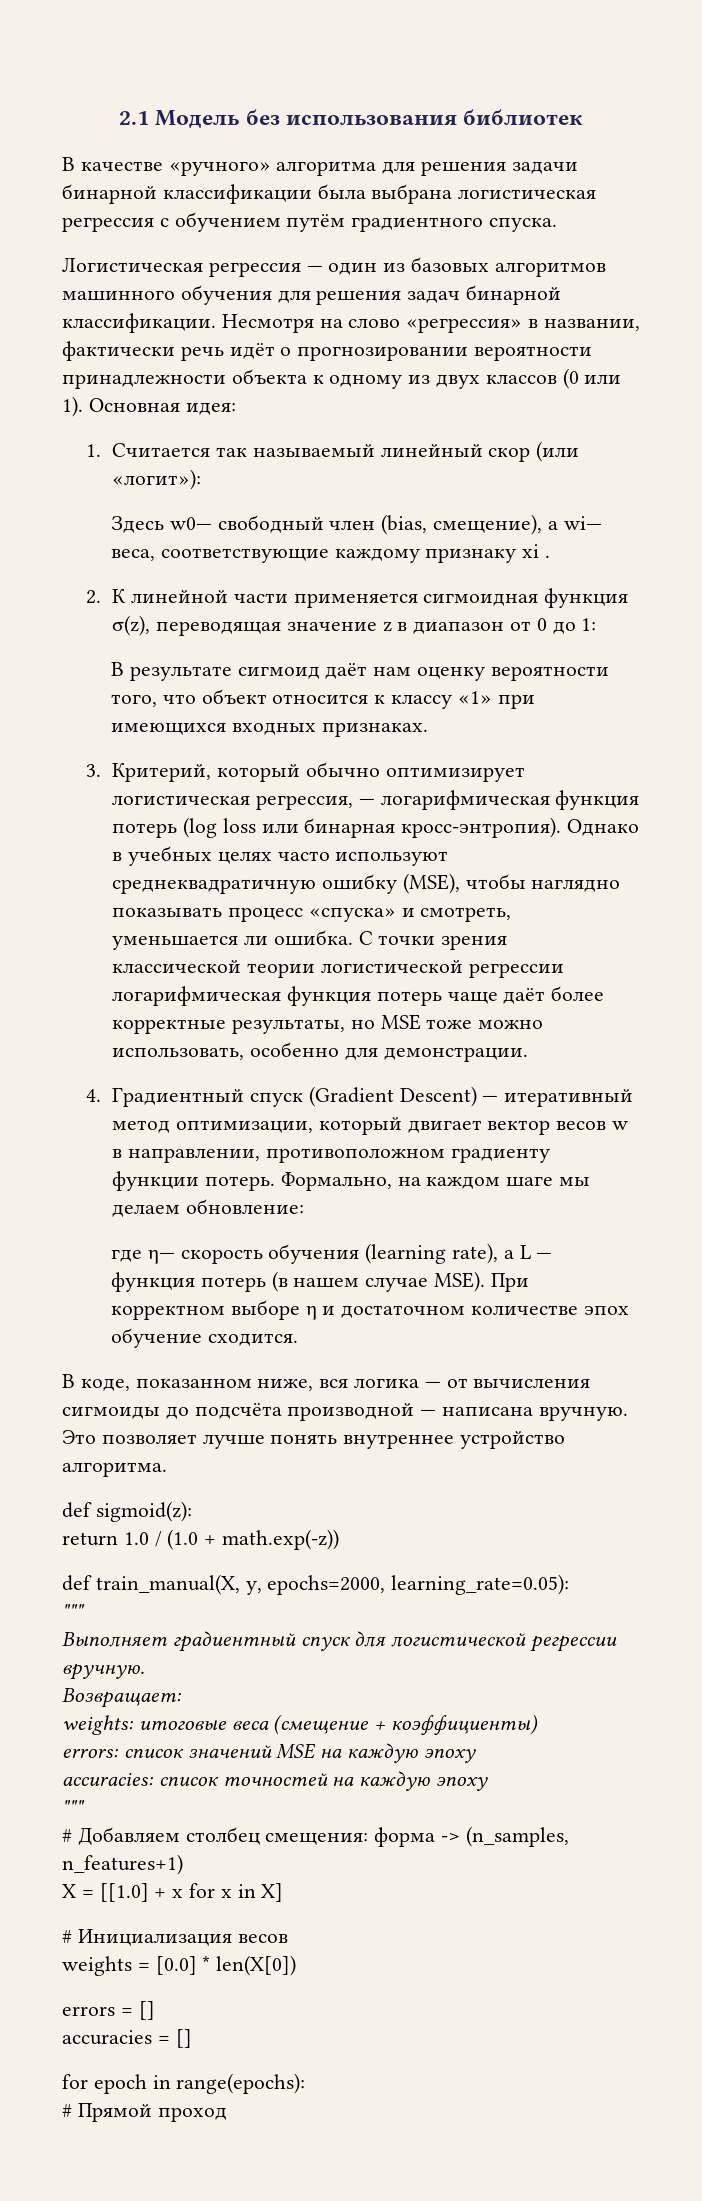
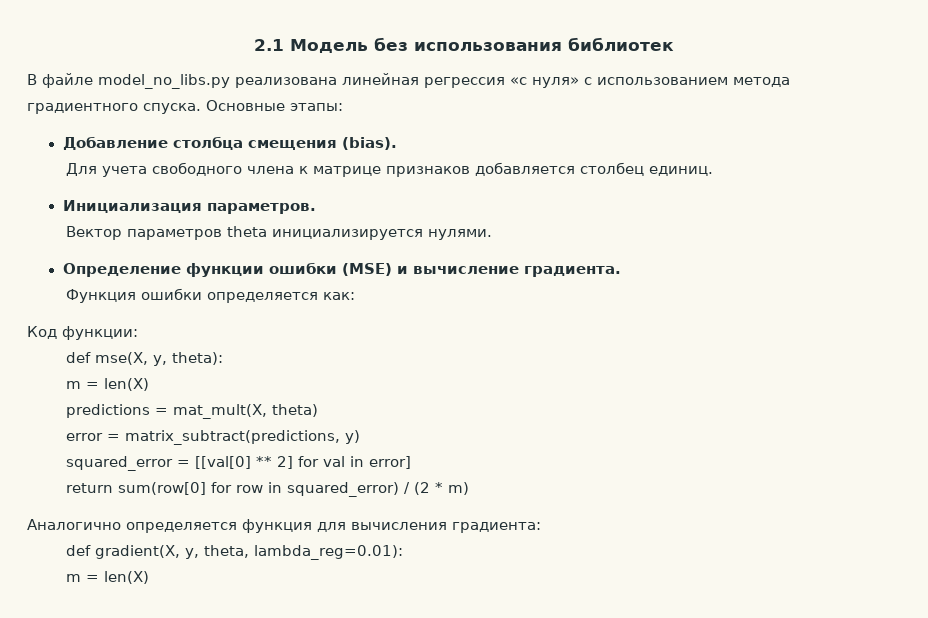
- В качестве «ручного» алгоритма для решения задачи бинарной классификации была выбрана логистическая регрессия с обучением путём градиентного спуска.
- Логистическая регрессия — один из базовых алгоритмов машинного обучения для решения задач бинарной классификации. Несмотря на слово «регрессия» в названии, фактически речь идёт о прогнозировании вероятности принадлежности объекта к одному из двух классов (0 или 1). Основная идея:
- 1. Считается так называемый линейный скор (или «логит»):
- Здесь w0— свободный член (bias, смещение), а wi— веса, соответствующие каждому признаку xi .
- 2. К линейной части применяется сигмоидная функция σ(z), переводящая значение z в диапазон от 0 до 1:
- В результате сигмоид даёт нам оценку вероятности того, что объект относится к классу «1» при имеющихся входных признаках.
- 3. Критерий, который обычно оптимизирует логистическая регрессия, — логарифмическая функция потерь (log loss или бинарная кросс-энтропия). Однако в учебных целях часто используют среднеквадратичную ошибку (MSE), чтобы наглядно показывать процесс «спуска» и смотреть, уменьшается ли ошибка. С точки зрения классической теории логистической регрессии логарифмическая функция потерь чаще даёт более корректные результаты, но MSE тоже можно использовать, особенно для демонстрации.
- 4. Градиентный спуск (Gradient Descent) — итеративный метод оптимизации, который двигает вектор весов w в направлении, противоположном градиенту функции потерь. Формально, на каждом шаге мы делаем обновление:
- где η— скорость обучения (learning rate), а L — функция потерь (в нашем случае MSE). При корректном выборе η и достаточном количестве эпох обучение сходится.
- В коде, показанном ниже, вся логика — от вычисления сигмоиды до подсчёта производной — написана вручную. Это позволяет лучше понять внутреннее устройство алгоритма.
- def sigmoid(z):
- return 1.0 / (1.0 + math.exp(-z))
- def train_manual(X, y, epochs=2000, learning_rate=0.05):
- """
- Выполняет градиентный спуск для логистической регрессии вручную.
- Возвращает:
- weights: итоговые веса (смещение + коэффициенты)
- errors: список значений MSE на каждую эпоху
- accuracies: список точностей на каждую эпоху
- """
- # Добавляем столбец смещения: форма -> (n_samples, n_features+1)
- X = [[1.0] + x for x in X]
- # Инициализация весов
- weights = [0.0] * len(X[0])
- errors = []
- accuracies = []
- for epoch in range(epochs):
- # Прямой проход
+ В файле model_no_libs.py реализована линейная регрессия «с нуля» с использованием метода градиентного спуска. Основные этапы:
+ Добавление столбца смещения (bias).
+ Для учета свободного члена к матрице признаков добавляется столбец единиц.
+ Инициализация параметров.
+ Вектор параметров theta инициализируется нулями.
+ Определение функции ошибки (MSE) и вычисление градиента.
+ Функция ошибки определяется как:
+ Код функции:
+ def mse(X, y, theta):
+ m = len(X)
+ predictions = mat_mult(X, theta)
+ error = matrix_subtract(predictions, y)
+ squared_error = [[val[0] ** 2] for val in error]
+ return sum(row[0] for row in squared_error) / (2 * m)
+ Аналогично определяется функция для вычисления градиента:
+ def gradient(X, y, theta, lambda_reg=0.01):
+ m = len(X)

